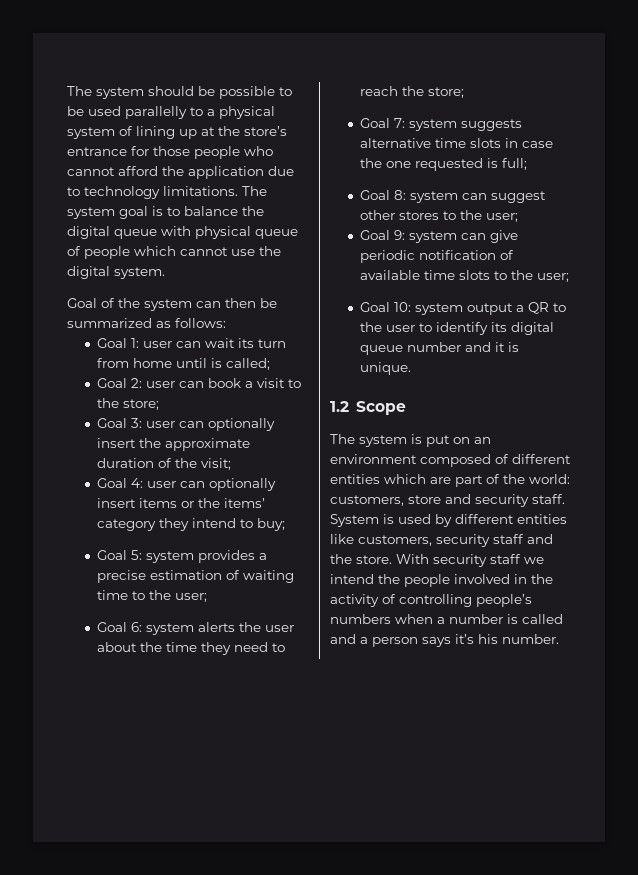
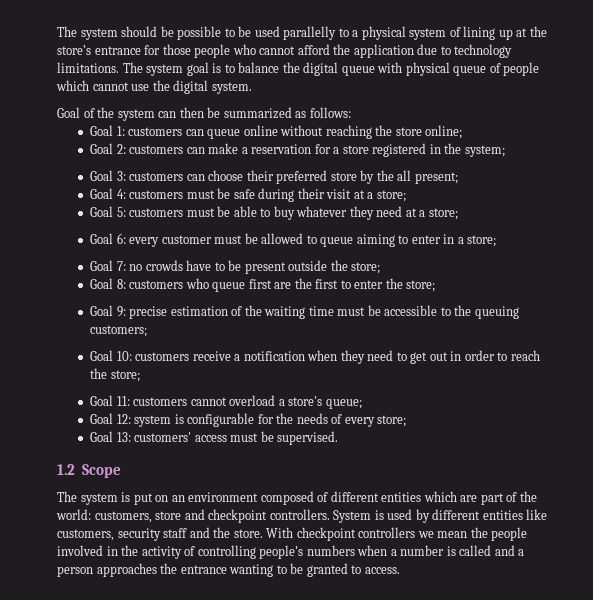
- Goal 1: user can wait its turn from home until is called;
- Goal 2: user can book a visit to the store;
- Goal 3: user can optionally insert the approximate duration of the visit;
- Goal 4: user can optionally insert items or the items’ category they intend to buy;
- Goal 5: system provides a precise estimation of waiting time to the user;
- Goal 6: system alerts the user about the time they need to reach the store;
- Goal 7: system suggests alternative time slots in case the one requested is full;
- Goal 8: system can suggest other stores to the user;
- Goal 9: system can give periodic notification of available time slots to the user;
- Goal 10: system output a QR to the user to identify its digital queue number and it is unique.
+ Goal 1: customers can queue online without reaching the store online;
+ Goal 2: customers can make a reservation for a store registered in the system;
+ Goal 3: customers can choose their preferred store by the all present;
+ Goal 4: customers must be safe during their visit at a store;
+ Goal 5: customers must be able to buy whatever they need at a store;
+ Goal 6: every customer must be allowed to queue aiming to enter in a store;
+ Goal 7: no crowds have to be present outside the store;
+ Goal 8: customers who queue first are the first to enter the store;
+ Goal 9: precise estimation of the waiting time must be accessible to the queuing customers;
+ Goal 10: customers receive a notification when they need to get out in order to reach the store;
+ Goal 11: customers cannot overload a store's queue;
+ Goal 12: system is configurable for the needs of every store;
+ Goal 13: customers' access must be supervised.
- The system is put on an environment composed of different entities which are part of the world: customers, store and security staff.
+ The system is put on an environment composed of different entities which are part of the world: customers, store and checkpoint controllers.
- With security staff we intend the people involved in the activity of controlling people’s numbers when a number is called and a person says it’s his number.
+ With checkpoint controllers we mean the people involved in the activity of controlling people’s numbers when a number is called and a person approaches the entrance wanting to be granted to access.

